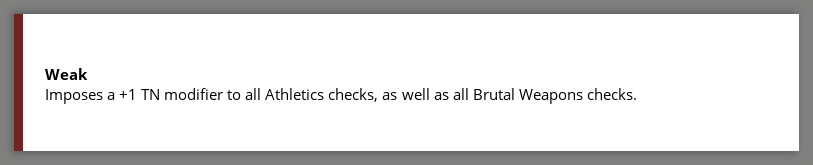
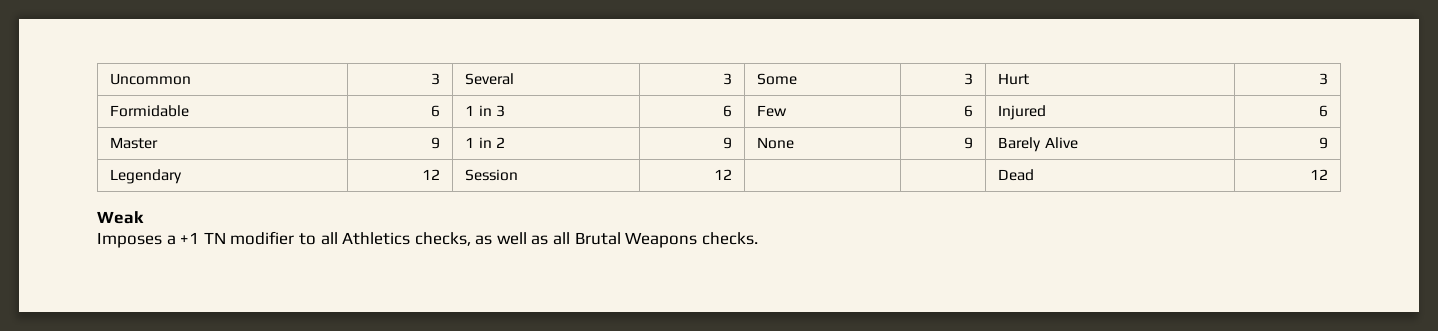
+ Uncommon | 3 | Several | 3 | Some | 3 | Hurt | 3
+ Formidable | 6 | 1 in 3 | 6 | Few | 6 | Injured | 6
+ Master | 9 | 1 in 2 | 9 | None | 9 | Barely Alive | 9
+ Legendary | 12 | Session | 12 | | | Dead | 12

